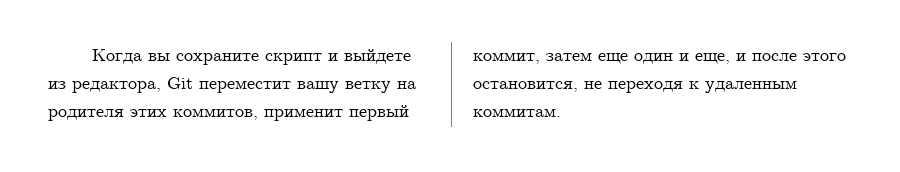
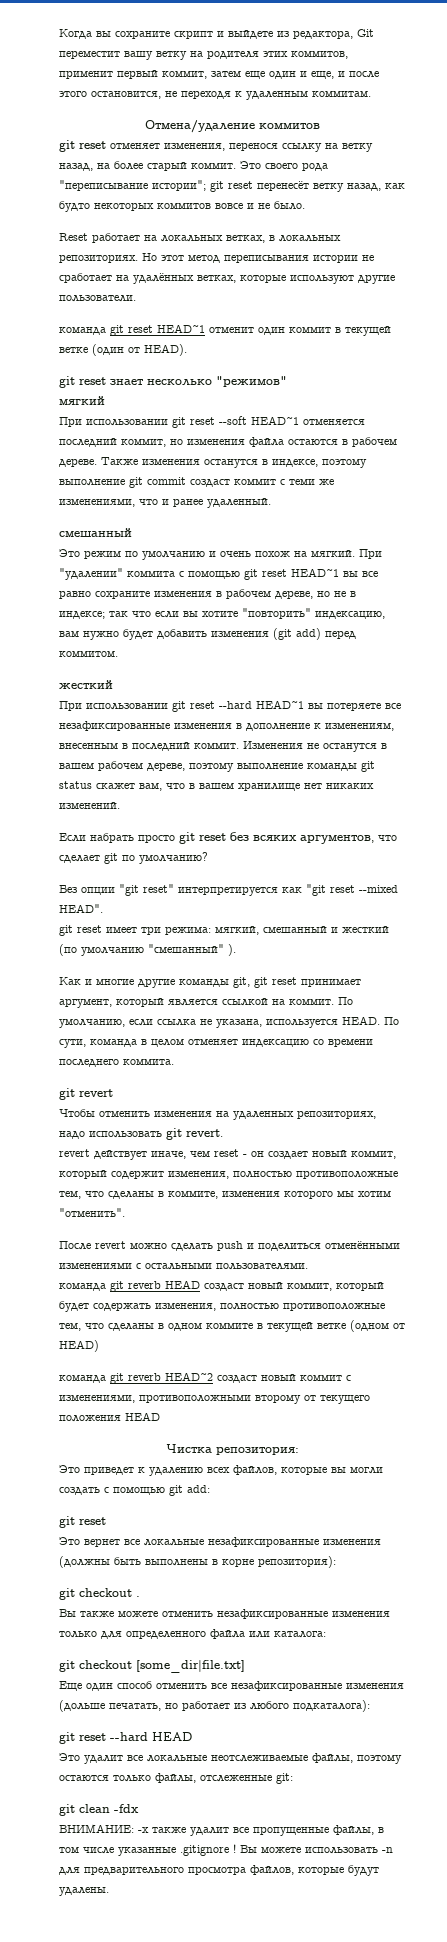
+ Отмена/удаление коммитов
+ git reset отменяет изменения, перенося ссылку на ветку назад, на более старый коммит. Это своего рода "переписывание истории"; git reset перенесёт ветку назад, как будто некоторых коммитов вовсе и не было.
+ Reset работает на локальных ветках, в локальных репозиториях. Но этот метод переписывания истории не сработает на удалённых ветках, которые используют другие пользователи.
+ команда git reset HEAD~1 отменит один коммит в текущей ветке (один от HEAD).
+ git reset знает несколько "режимов"
+ мягкий
+ При использовании git reset --soft HEAD~1 отменяется последний коммит, но изменения файла остаются в рабочем дереве. Также изменения останутся в индексе, поэтому выполнение git commit создаст коммит с теми же изменениями, что и ранее удаленный.
+ смешанный
+ Это режим по умолчанию и очень похож на мягкий. При "удалении" коммита с помощью git reset HEAD~1 вы все равно сохраните изменения в рабочем дереве, но не в индексе; так что если вы хотите "повторить" индексацию, вам нужно будет добавить изменения (git add) перед коммитом.
+ жесткий
+ При использовании git reset --hard HEAD~1 вы потеряете все незафиксированные изменения в дополнение к изменениям, внесенным в последний коммит. Изменения не останутся в вашем рабочем дереве, поэтому выполнение команды git status скажет вам, что в вашем хранилище нет никаких изменений.
+ Если набрать просто git reset без всяких аргументов, что сделает git по умолчанию?
+ Без опции "git reset" интерпретируется как "git reset --mixed HEAD".
+ git reset имеет три режима: мягкий, смешанный и жесткий (по умолчанию "смешанный" ).
+ Как и многие другие команды git, git reset принимает аргумент, который является ссылкой на коммит. По умолчанию, если ссылка не указана, используется HEAD. По сути, команда в целом отменяет индексацию со времени последнего коммита.
+ git revert
+ Чтобы отменить изменения на удаленных репозиториях, надо использовать git revert.
+ revert действует иначе, чем reset - он создает новый коммит, который содержит изменения, полностью противоположные тем, что сделаны в коммите, изменения которого мы хотим "отменить".
+ После revert можно сделать push и поделиться отменёнными изменениями с остальными пользователями.
+ команда git reverb HEAD создаст новый коммит, который будет содержать изменения, полностью противоположные тем, что сделаны в одном коммите в текущей ветке (одном от HEAD)
+ команда git reverb HEAD~2 создаст новый коммит с изменениями, противоположными второму от текущего положения HEAD
+ Чистка репозитория:
+ Это приведет к удалению всех файлов, которые вы могли создать с помощью git add:
+ git reset
+ Это вернет все локальные незафиксированные изменения (должны быть выполнены в корне репозитория):
+ git checkout .
+ Вы также можете отменить незафиксированные изменения только для определенного файла или каталога:
+ git checkout [some_dir|file.txt]
+ Еще один способ отменить все незафиксированные изменения (дольше печатать, но работает из любого подкаталога):
+ git reset --hard HEAD
+ Это удалит все локальные неотслеживаемые файлы, поэтому остаются только файлы, отслеженные git:
+ git clean -fdx
+ ВНИМАНИЕ: -x также удалит все пропущенные файлы, в том числе указанные .gitignore ! Вы можете использовать -n для предварительного просмотра файлов, которые будут удалены.

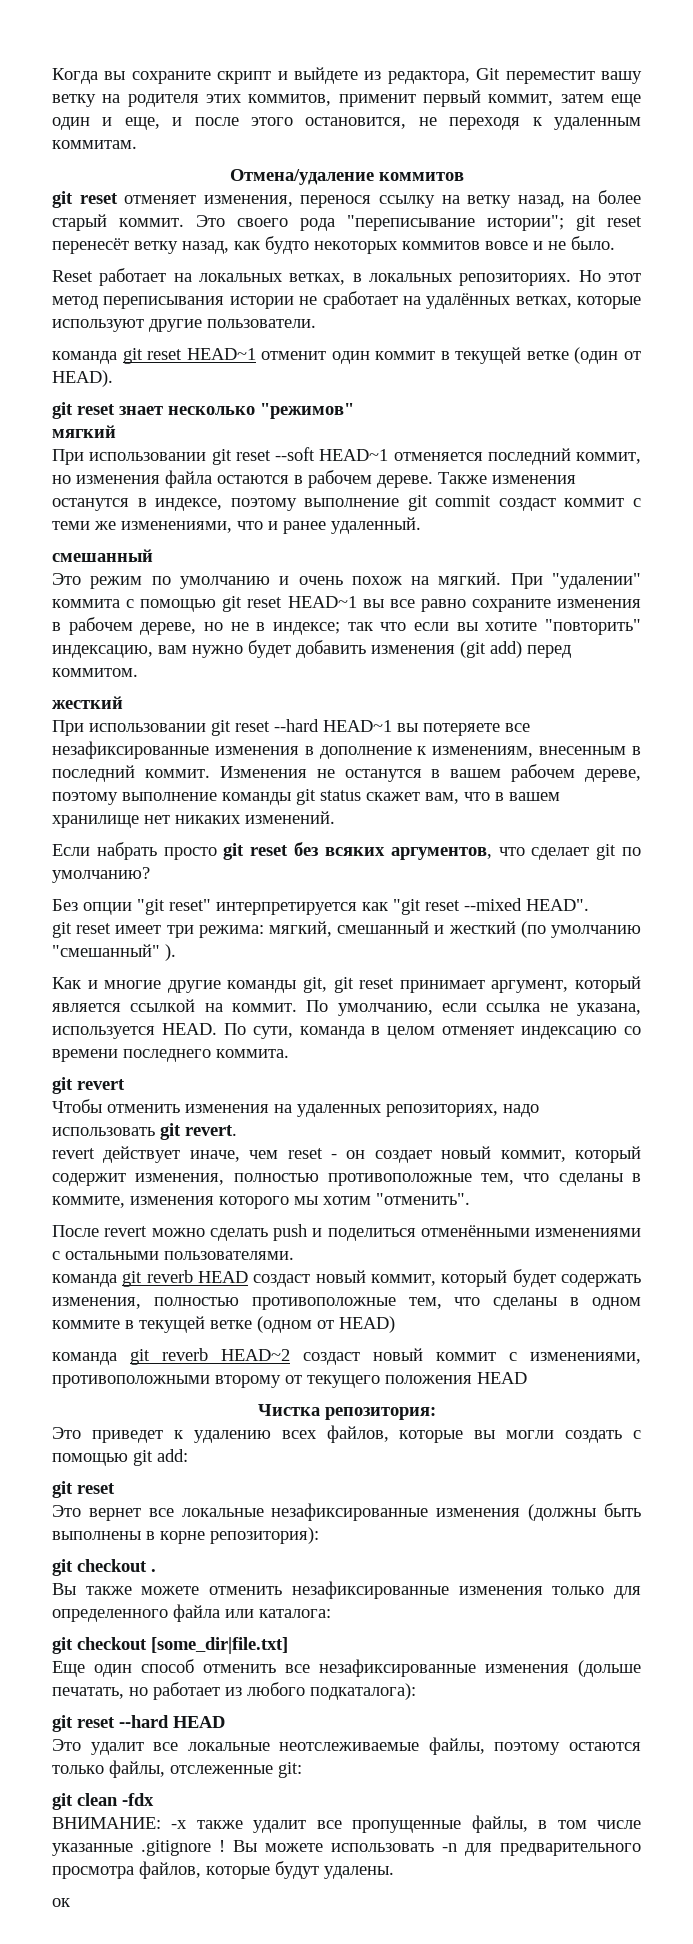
+ ок

